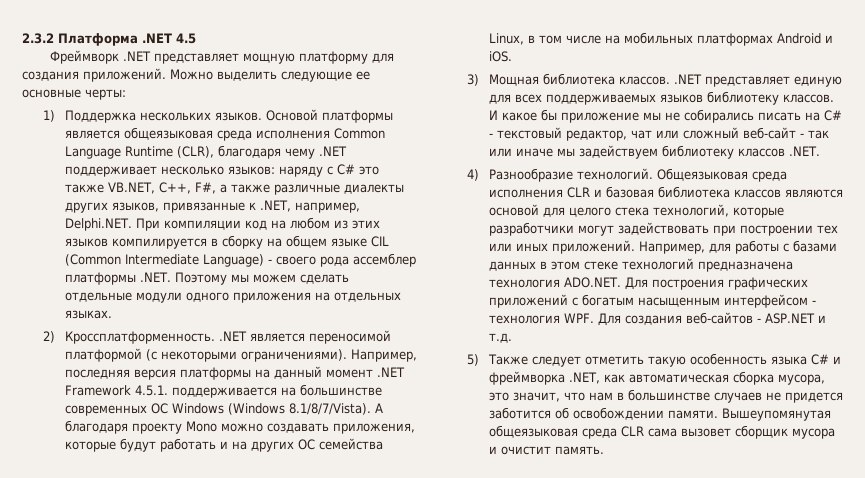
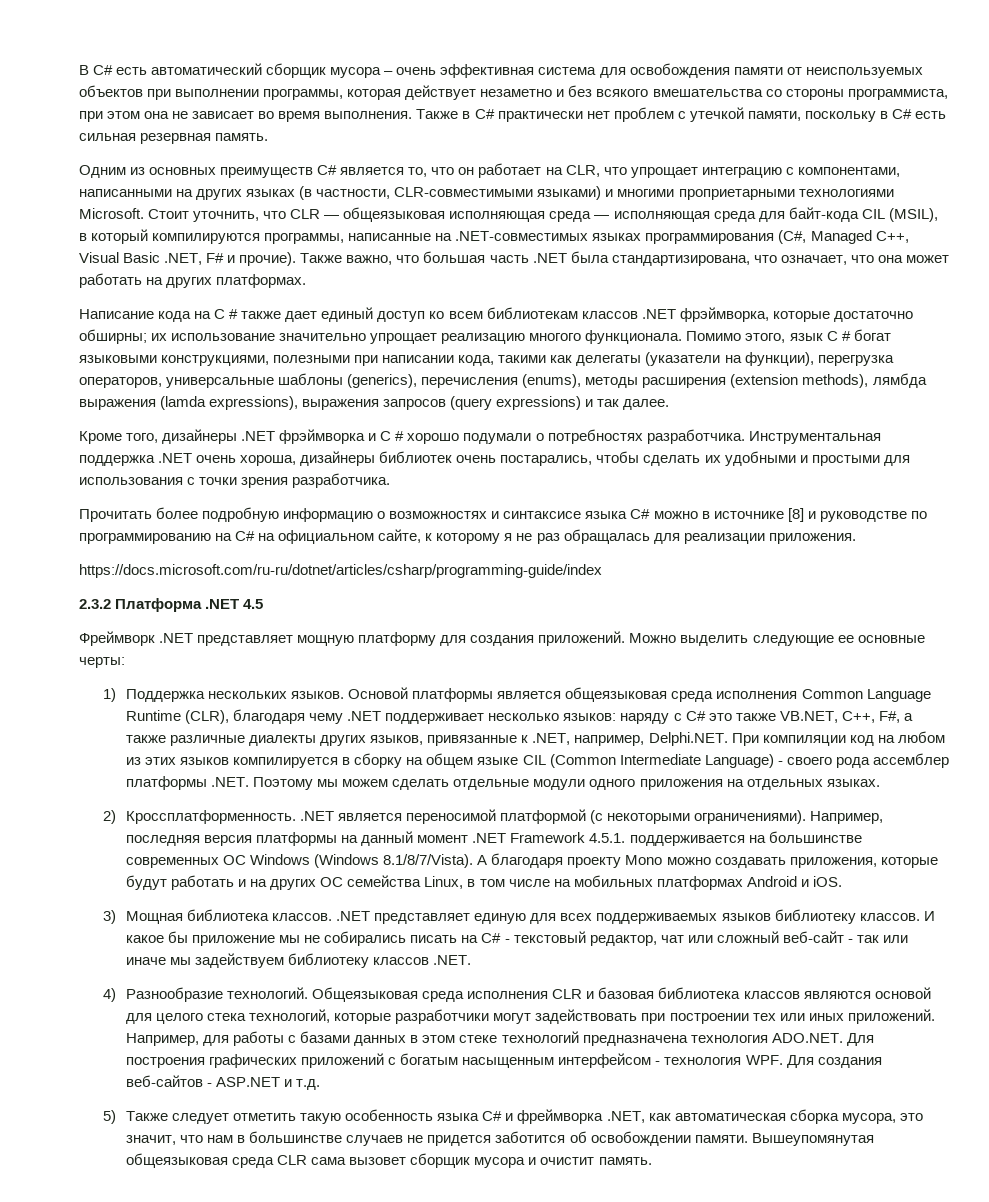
+ В C# есть автоматический сборщик мусора – очень эффективная система для освобождения памяти от неиспользуемых объектов при выполнении программы, которая действует незаметно и без всякого вмешательства со стороны программиста, при этом она не зависает во время выполнения. Также в C# практически нет проблем с утечкой памяти, поскольку в C# есть сильная резервная память.
+ Одним из основных преимуществ С# является то, что он работает на CLR, что упрощает интеграцию с компонентами, написанными на других языках (в частности, CLR-совместимыми языками) и многими проприетарными технологиями Microsoft. Стоит уточнить, что CLR — общеязыковая исполняющая среда — исполняющая среда для байт-кода CIL (MSIL), в который компилируются программы, написанные на .NET-совместимых языках программирования (C#, Managed C++, Visual Basic .NET, F# и прочие). Также важно, что большая часть .NET была стандартизирована, что означает, что она может работать на других платформах.
+ Написание кода на C # также дает единый доступ ко всем библиотекам классов .NET фрэймворка, которые достаточно обширны; их использование значительно упрощает реализацию многого функционала. Помимо этого, язык C # богат языковыми конструкциями, полезными при написании кода, такими как делегаты (указатели на функции), перегрузка операторов, универсальные шаблоны (generics), перечисления (enums), методы расширения (extension methods), лямбда выражения (lamda expressions), выражения запросов (query expressions) и так далее.
+ Кроме того, дизайнеры .NET фрэймворка и C # хорошо подумали о потребностях разработчика. Инструментальная поддержка .NET очень хороша, дизайнеры библиотек очень постарались, чтобы сделать их удобными и простыми для использования с точки зрения разработчика.
+ Прочитать более подробную информацию о возможностях и синтаксисе языка С# можно в источнике [8] и руководстве по программированию на C# на официальном сайте, к которому я не раз обращалась для реализации приложения.
+ https://docs.microsoft.com/ru-ru/dotnet/articles/csharp/programming-guide/index

